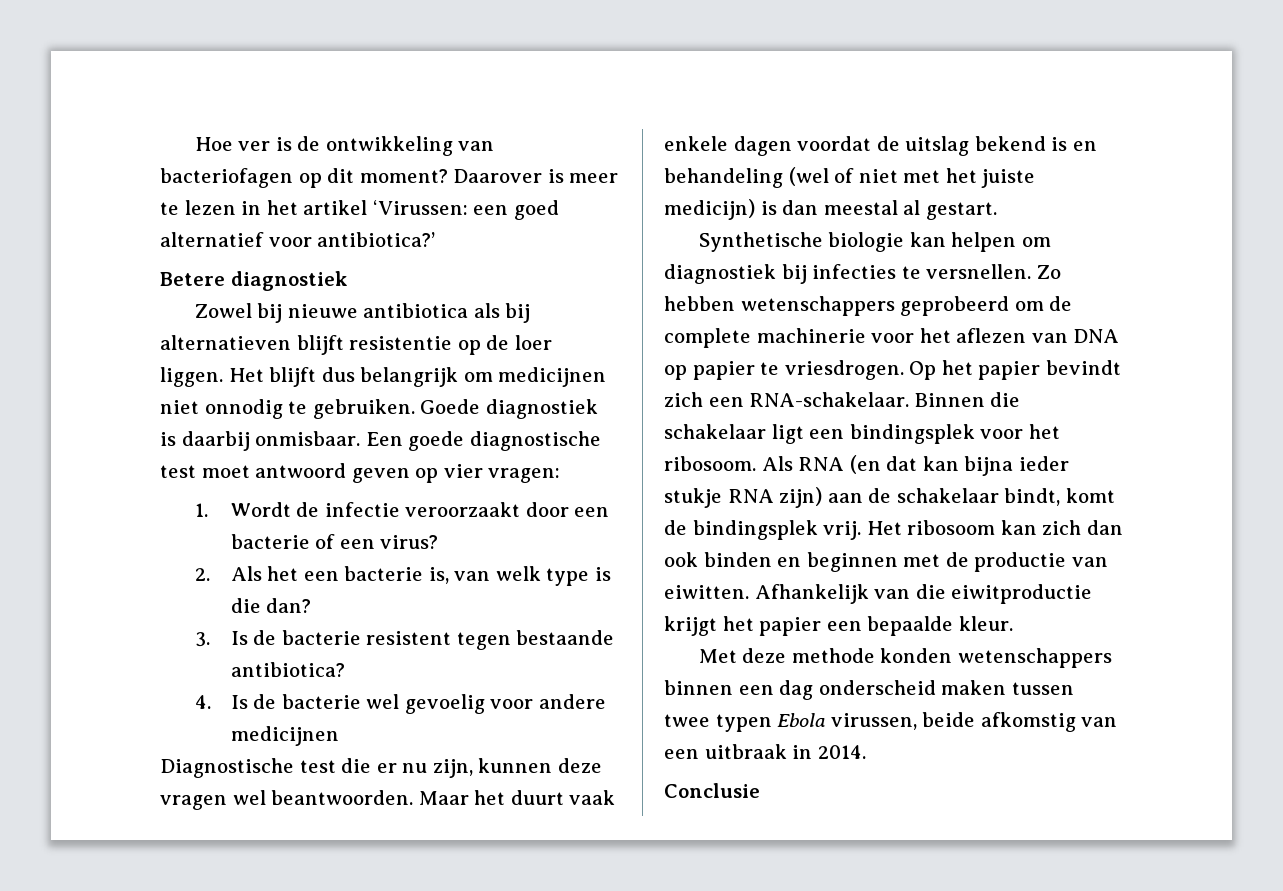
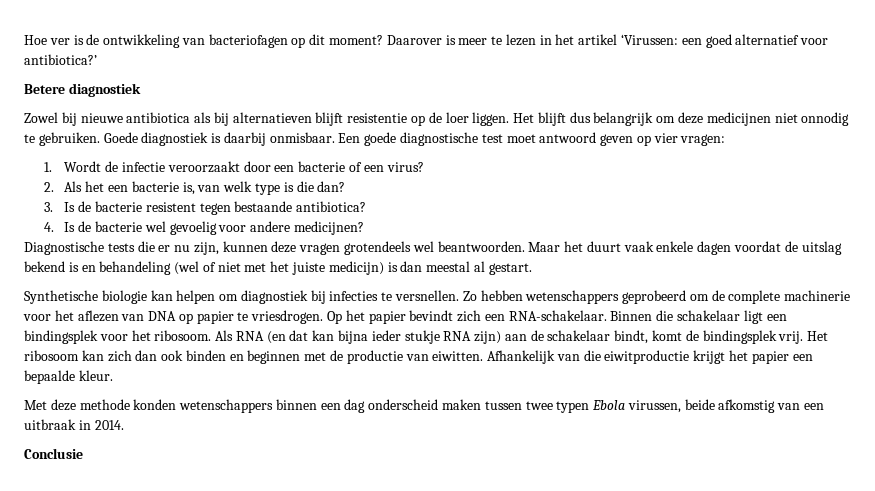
- Het blijft dus belangrijk om medicijnen niet onnodig te gebruiken.
+ Het blijft dus belangrijk om deze medicijnen niet onnodig te gebruiken.
- 4. Is de bacterie wel gevoelig voor andere medicijnen
+ 4. Is de bacterie wel gevoelig voor andere medicijnen?
- Diagnostische test die er nu zijn, kunnen deze vragen wel beantwoorden.
+ Diagnostische tests die er nu zijn, kunnen deze vragen grotendeels wel beantwoorden.

